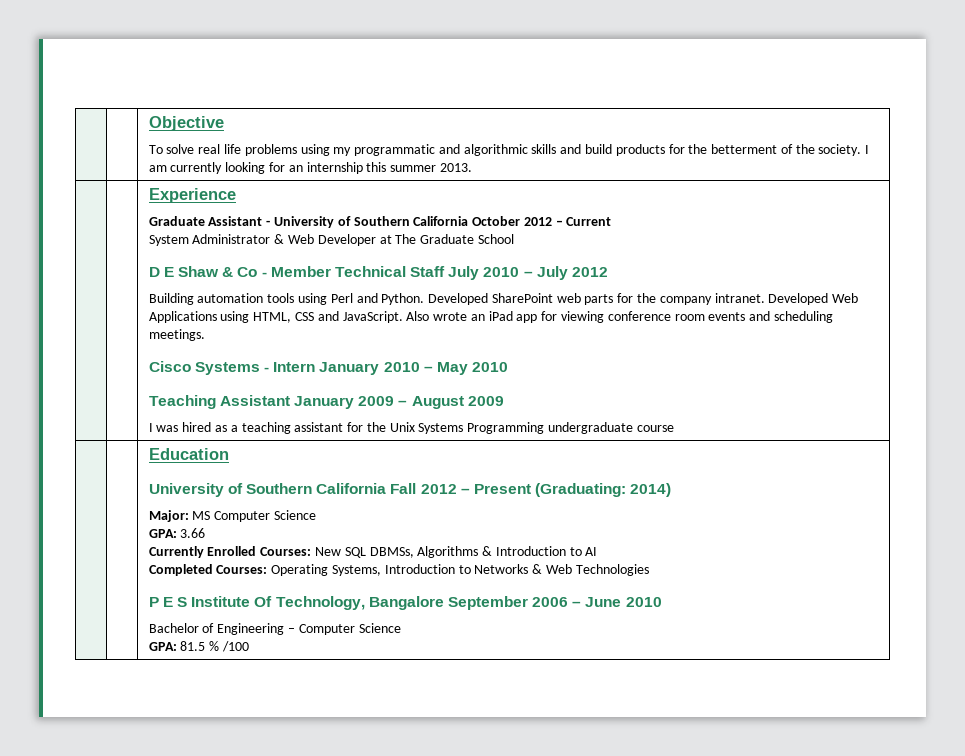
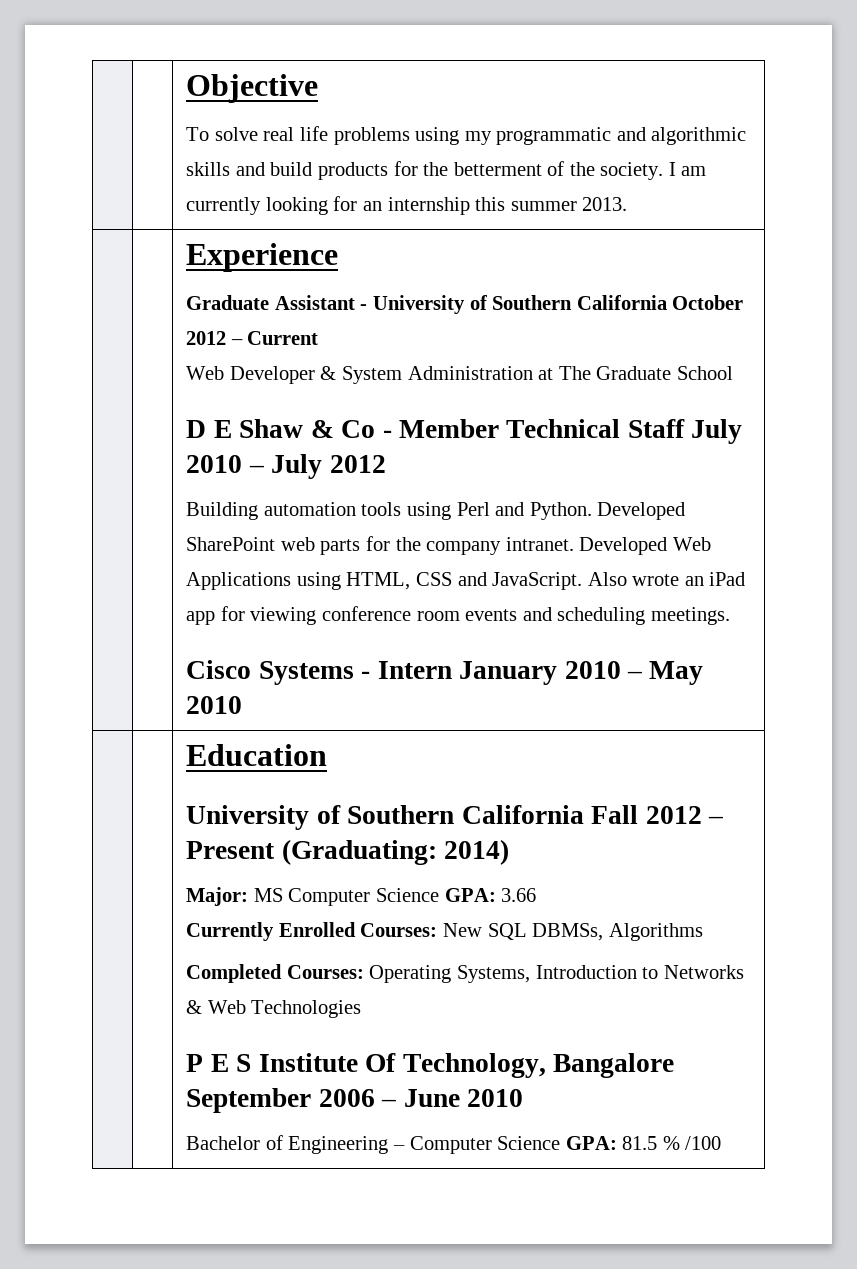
- System Administrator & Web Developer at The Graduate School
+ Web Developer & System Administration at The Graduate School
- Teaching Assistant January 2009 – August 2009
- I was hired as a teaching assistant for the Unix Systems Programming undergraduate course
- Major: MS Computer Science
- GPA: 3.66
+ Major: MS Computer Science GPA: 3.66
- Currently Enrolled Courses: New SQL DBMSs, Algorithms & Introduction to AI
+ Currently Enrolled Courses: New SQL DBMSs, Algorithms
- Bachelor of Engineering – Computer Science
- GPA: 81.5 % /100
+ Bachelor of Engineering – Computer Science GPA: 81.5 % /100

